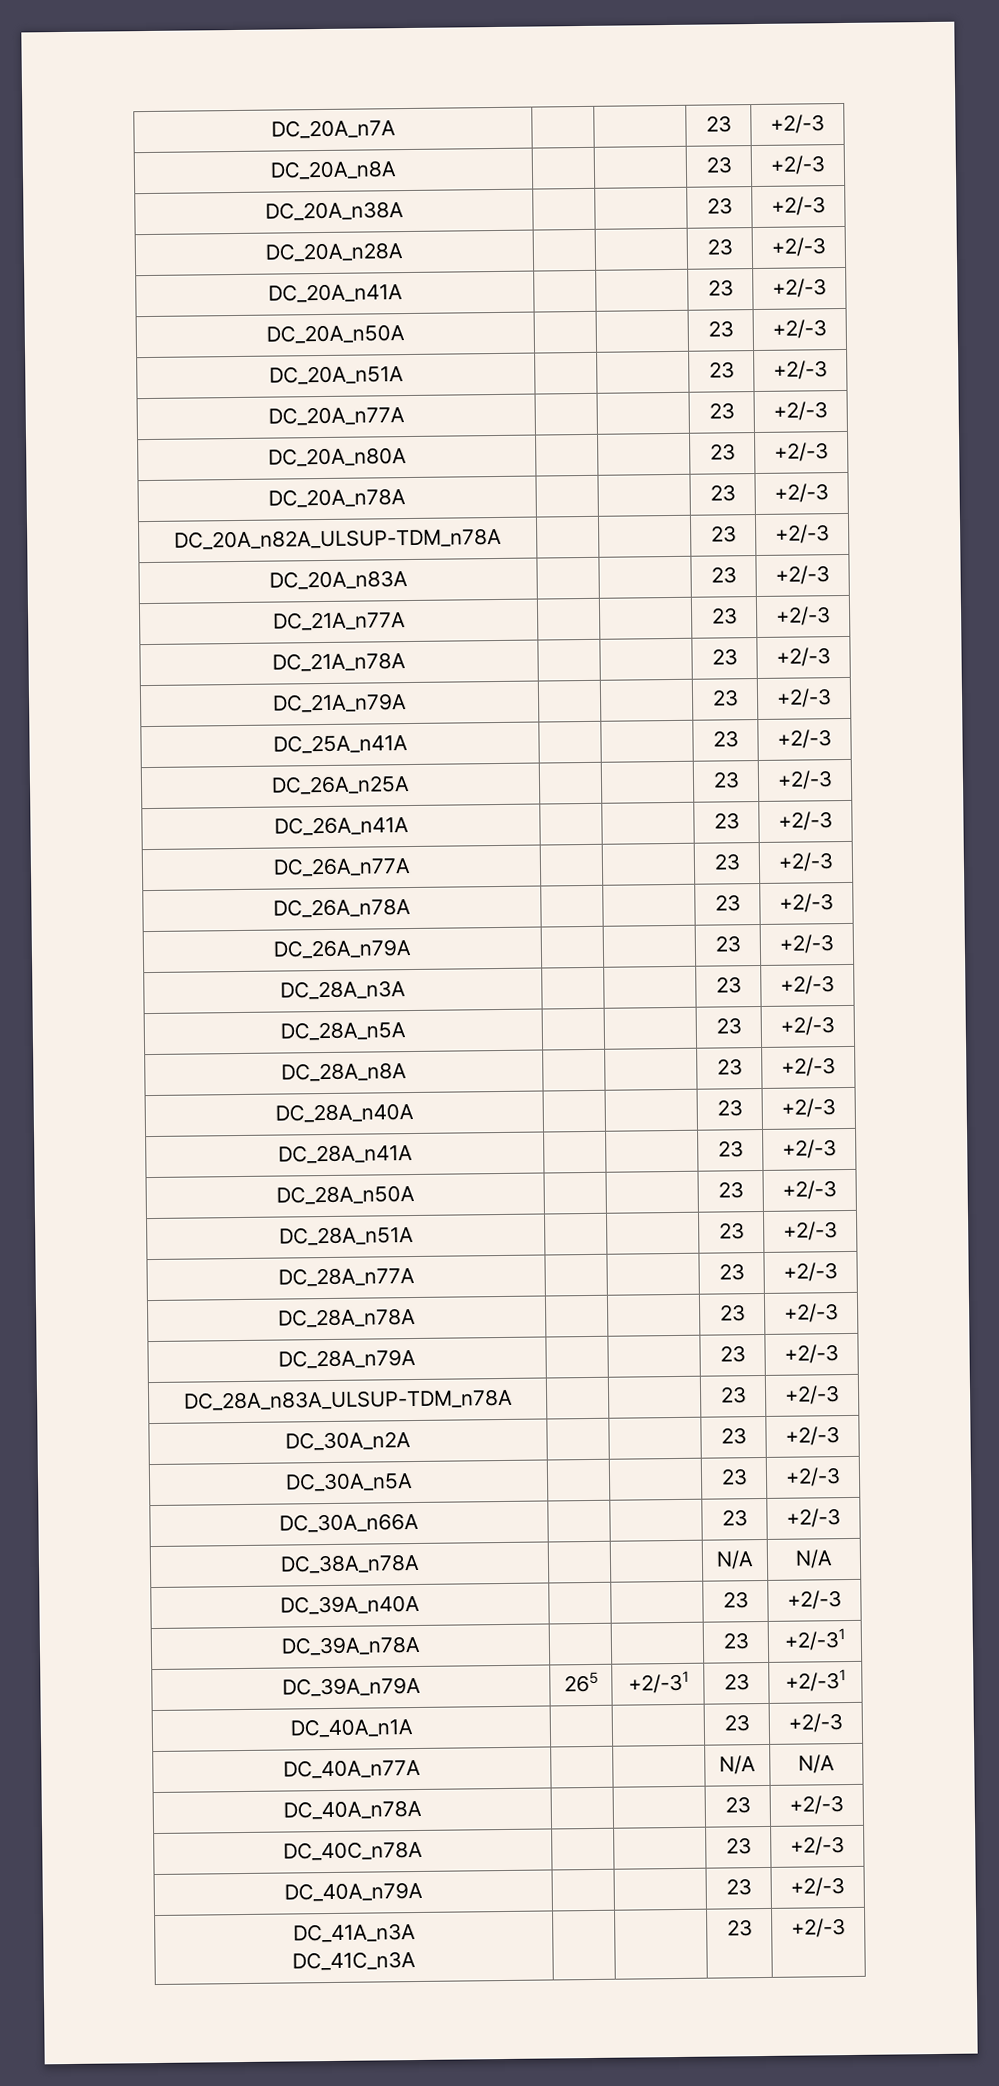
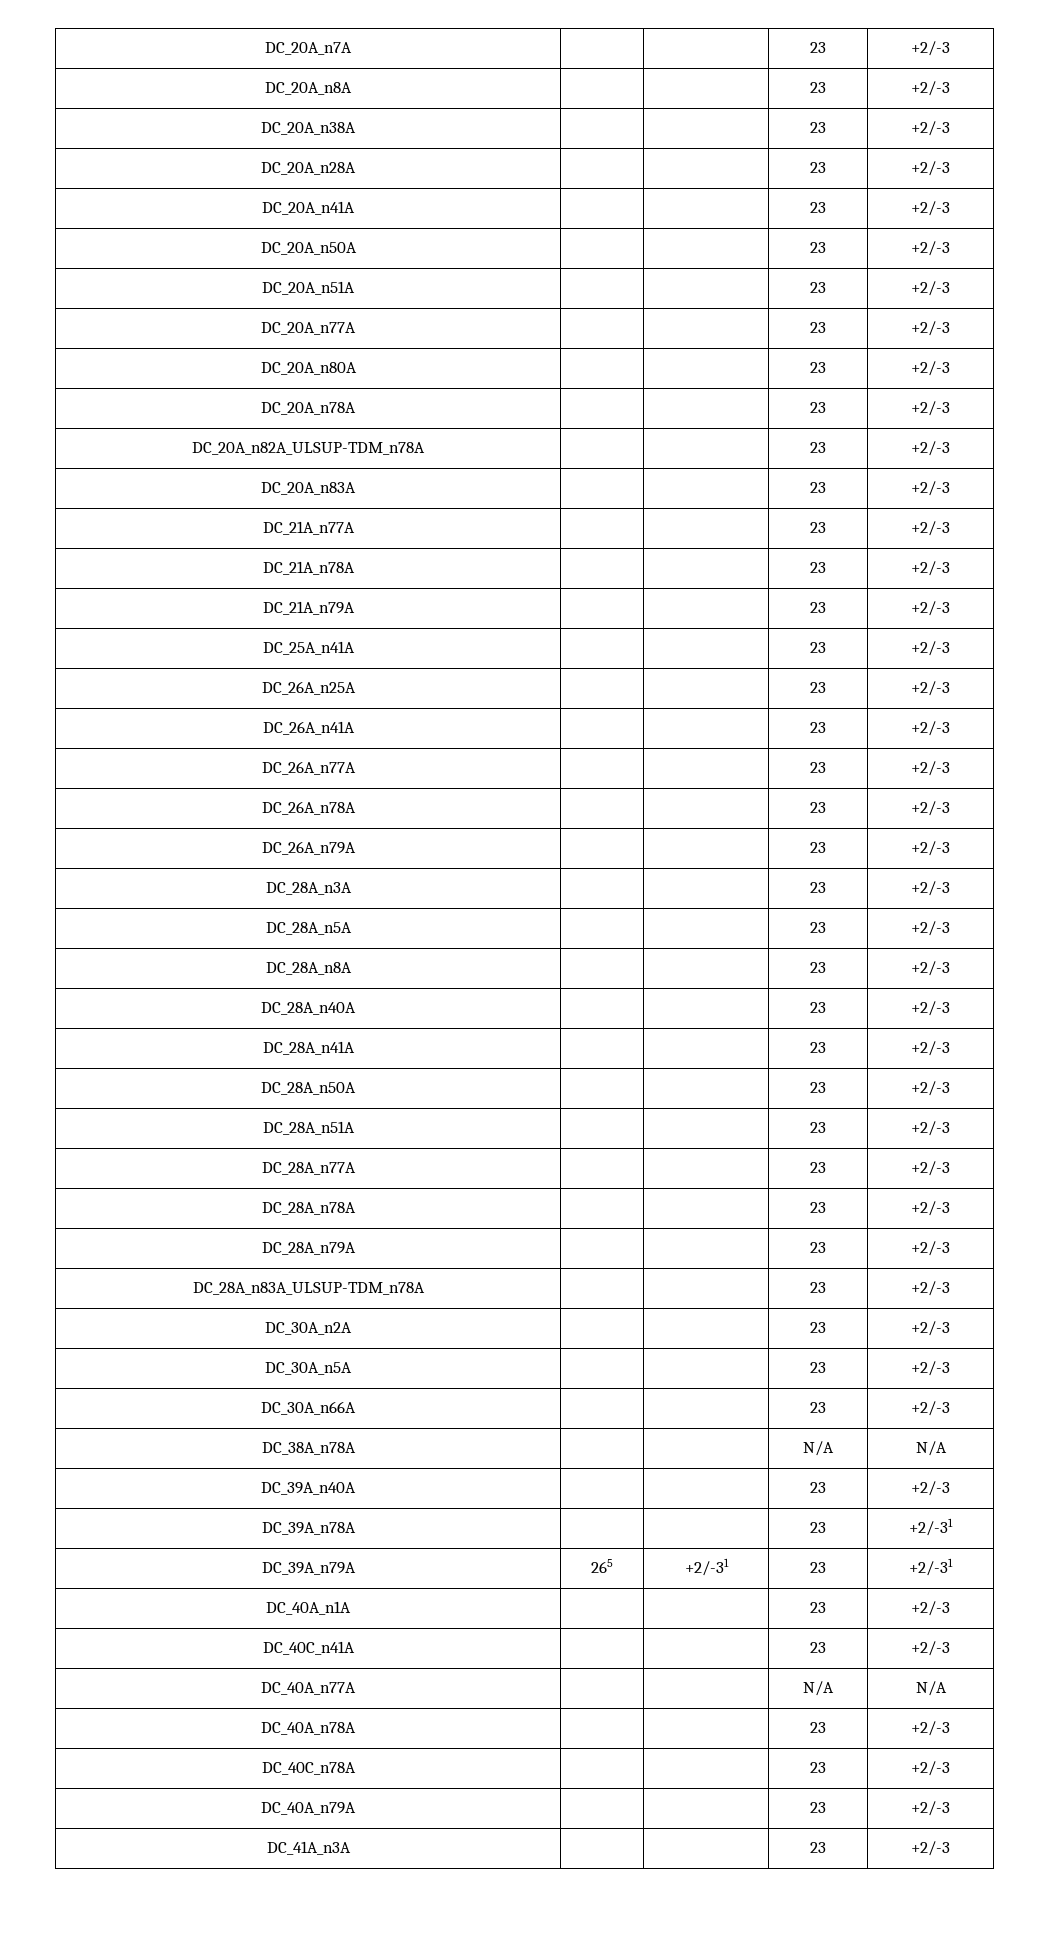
+ DC_40C_n41A | | | 23 | +2/-3
- DC_41A_n3A
- DC_41C_n3A | | | 23 | +2/-3
+ DC_41A_n3A | | | 23 | +2/-3

